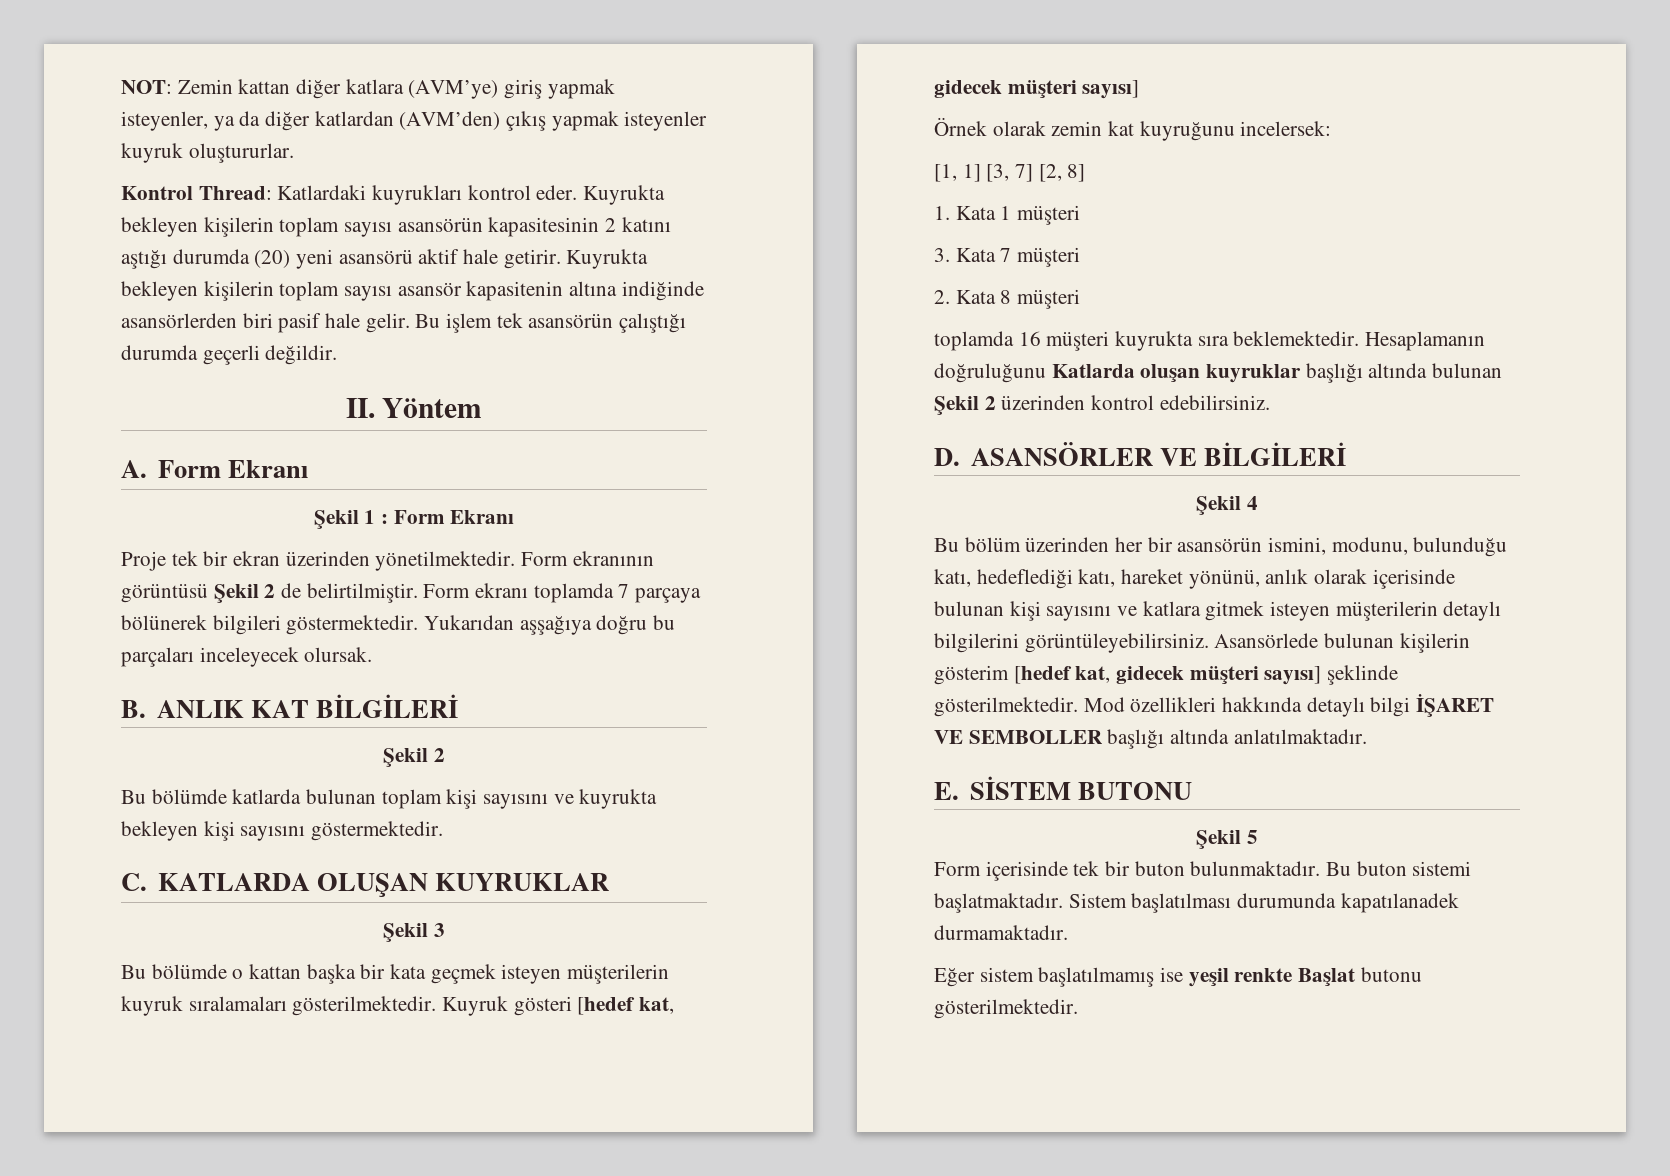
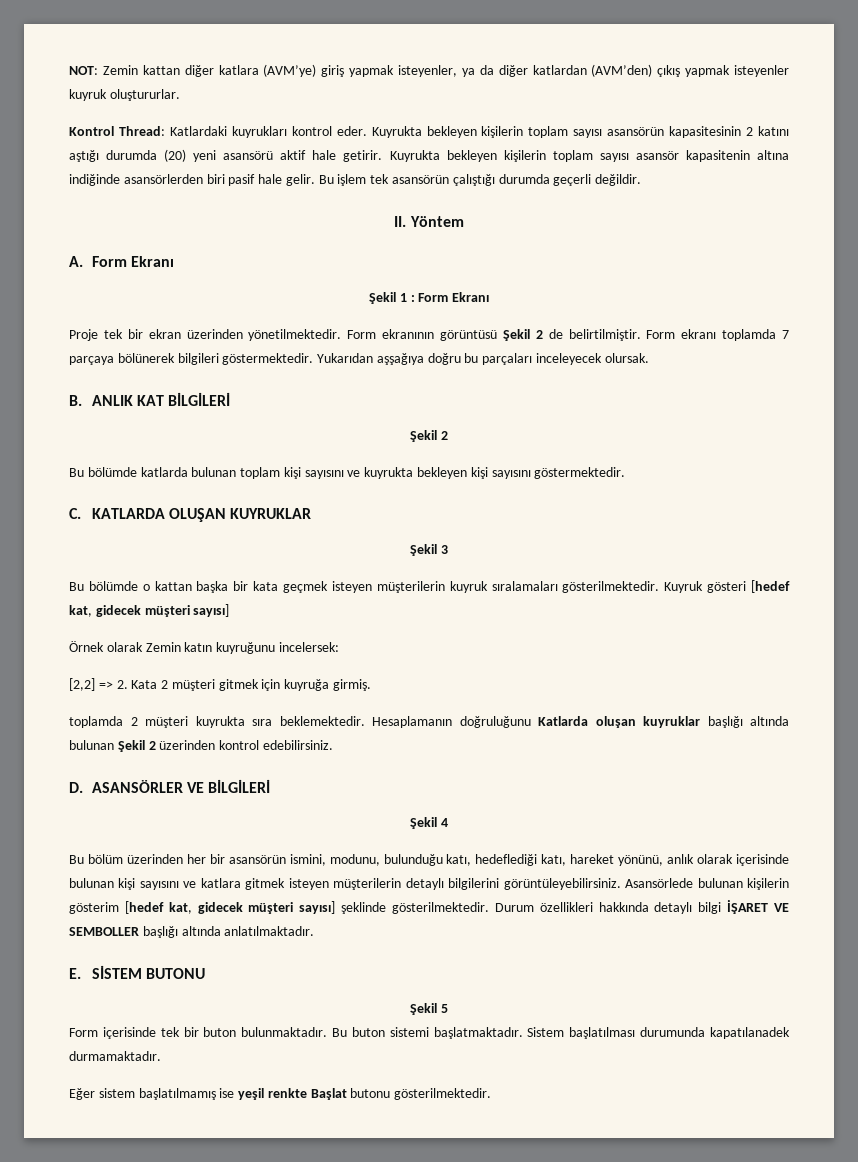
- Örnek olarak zemin kat kuyruğunu incelersek:
+ Örnek olarak Zemin katın kuyruğunu incelersek:
- [1, 1] [3, 7] [2, 8]
- 1. Kata 1 müşteri
- 3. Kata 7 müşteri
- 2. Kata 8 müşteri
- toplamda 16 müşteri kuyrukta sıra beklemektedir.
+ [2,2] => 2. Kata 2 müşteri gitmek için kuyruğa girmiş.
+ toplamda 2 müşteri kuyrukta sıra beklemektedir.
- Mod özellikleri hakkında detaylı bilgi İŞARET VE SEMBOLLER başlığı altında anlatılmaktadır.
+ Durum özellikleri hakkında detaylı bilgi İŞARET VE SEMBOLLER başlığı altında anlatılmaktadır.

